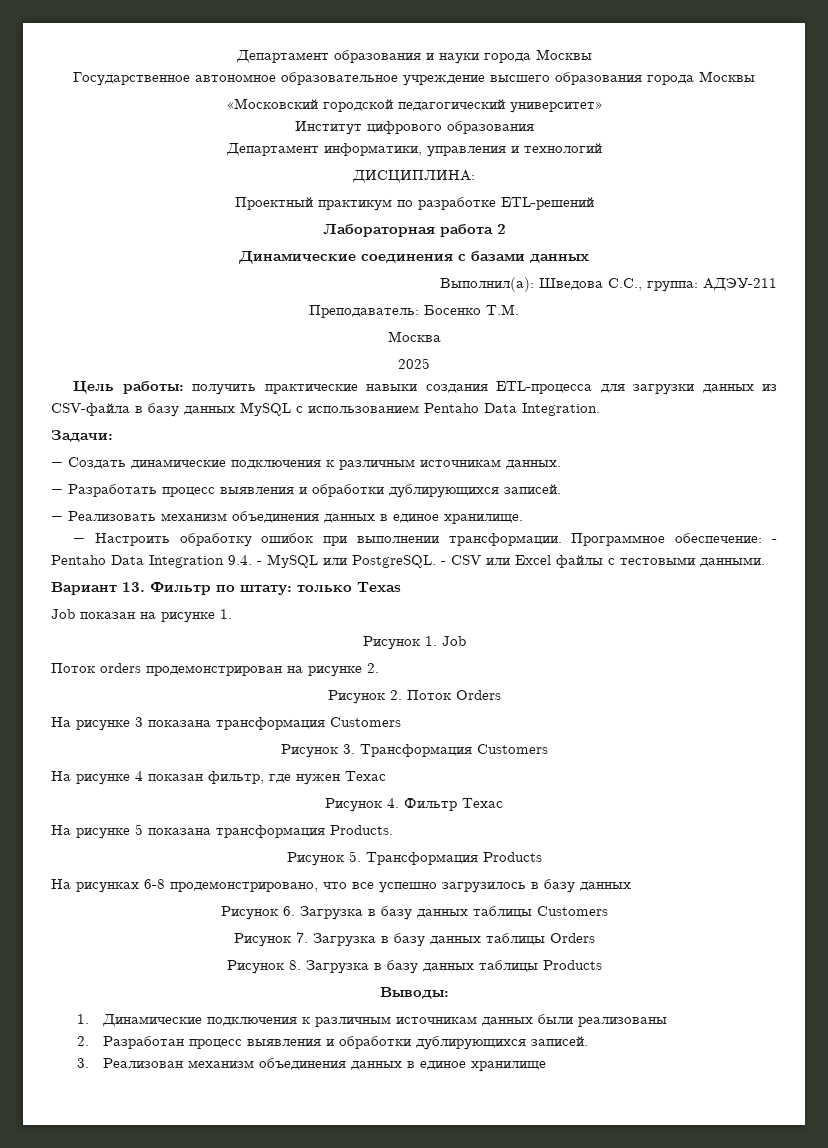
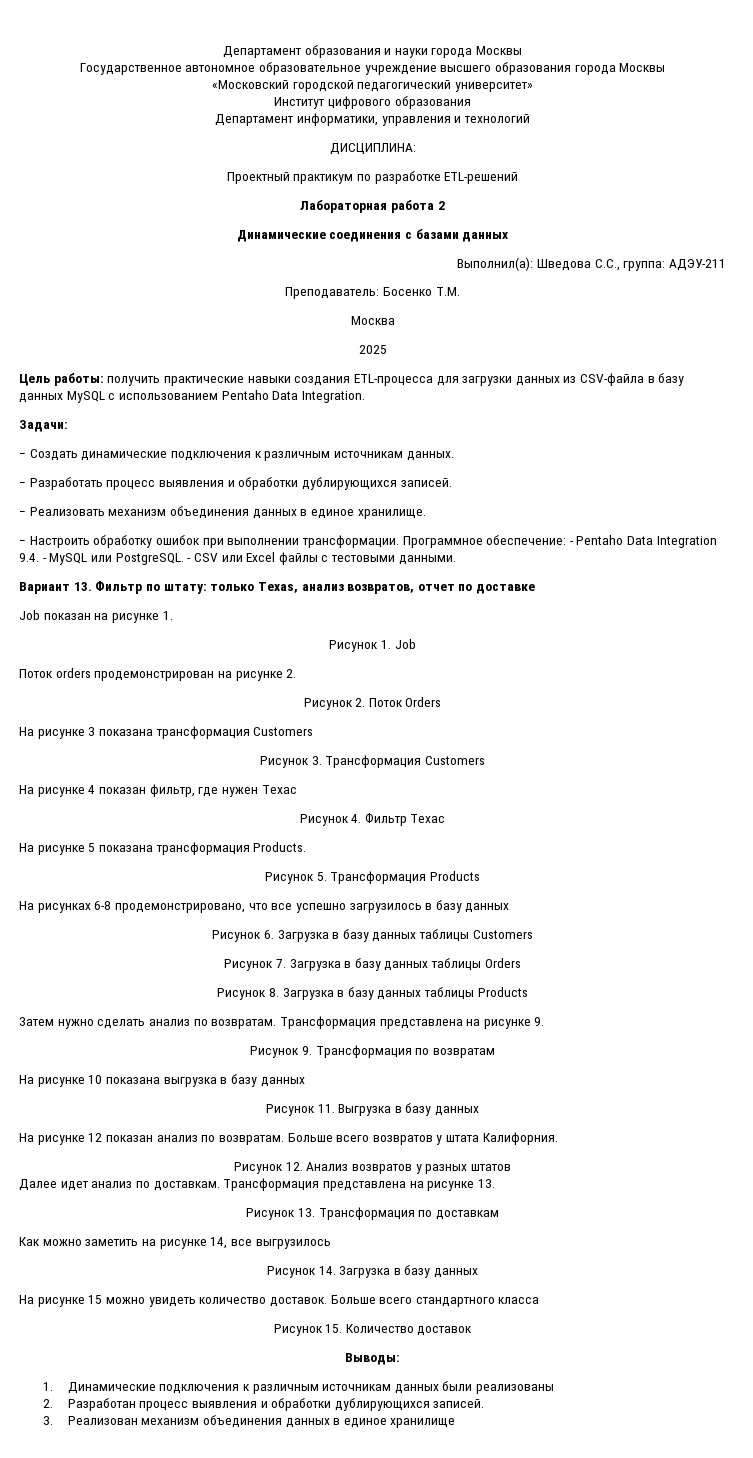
- Вариант 13. Фильтр по штату: только Texas
+ Вариант 13. Фильтр по штату: только Texas, анализ возвратов, отчет по доставке
+ Затем нужно сделать анализ по возвратам. Трансформация представлена на рисунке 9.
+ Рисунок 9. Трансформация по возвратам
+ На рисунке 10 показана выгрузка в базу данных
+ Рисунок 11. Выгрузка в базу данных
+ На рисунке 12 показан анализ по возвратам. Больше всего возвратов у штата Калифорния.
+ Рисунок 12. Анализ возвратов у разных штатов
+ Далее идет анализ по доставкам. Трансформация представлена на рисунке 13.
+ Рисунок 13. Трансформация по доставкам
+ Как можно заметить на рисунке 14, все выгрузилось
+ Рисунок 14. Загрузка в базу данных
+ На рисунке 15 можно увидеть количество доставок. Больше всего стандартного класса
+ Рисунок 15. Количество доставок

